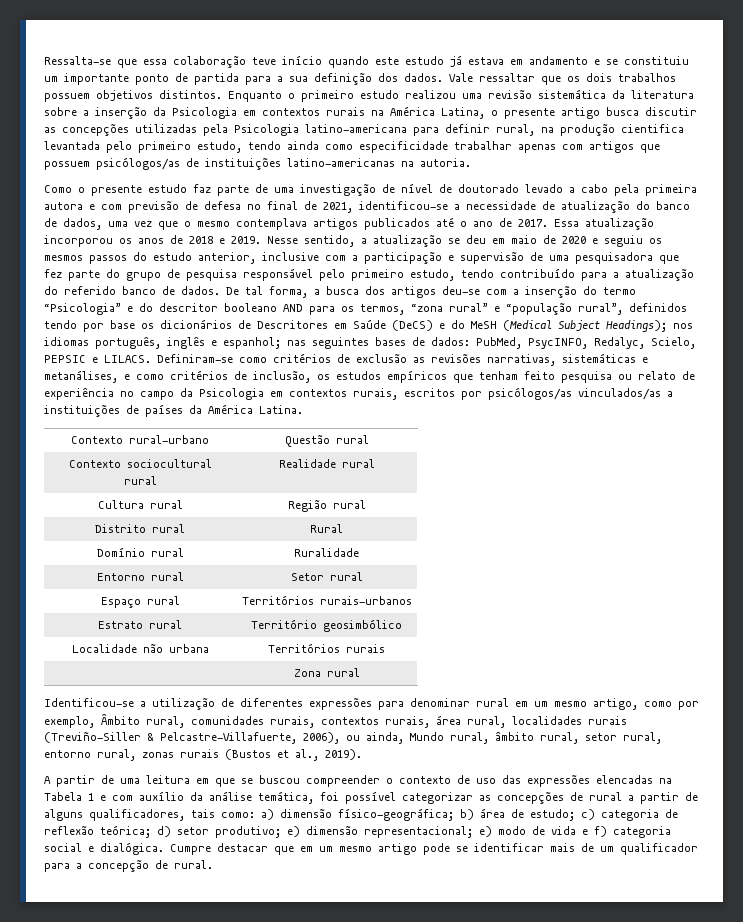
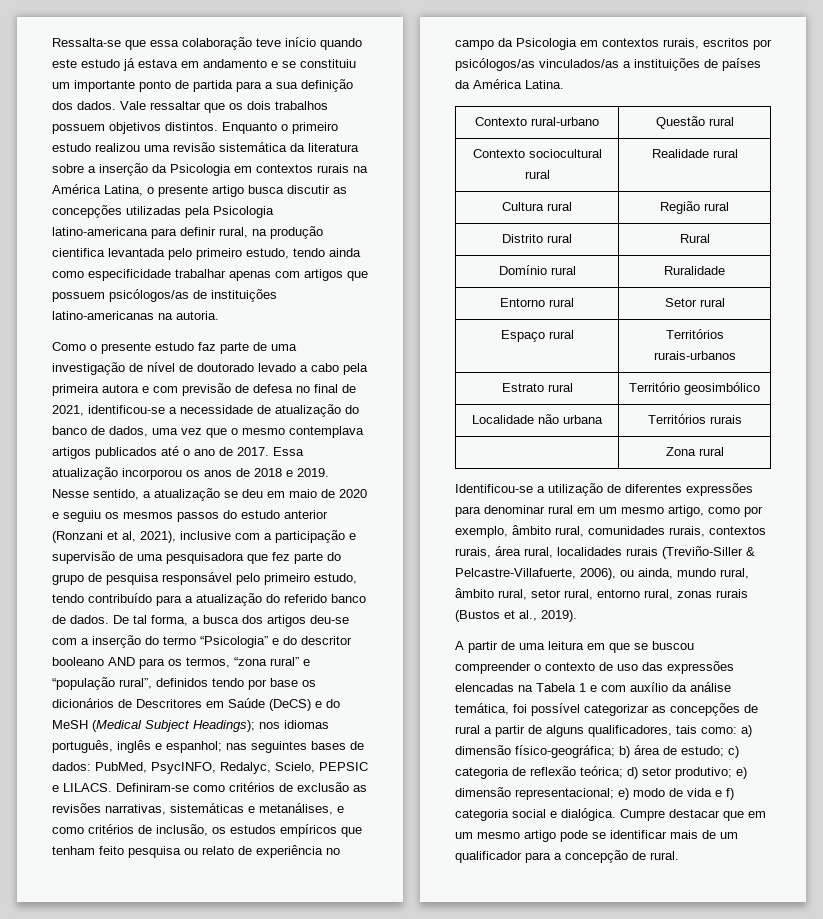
- Nesse sentido, a atualização se deu em maio de 2020 e seguiu os mesmos passos do estudo anterior, inclusive com a participação e supervisão de uma pesquisadora que fez parte do grupo de pesquisa responsável pelo primeiro estudo, tendo contribuído para a atualização do referido banco de dados.
+ Nesse sentido, a atualização se deu em maio de 2020 e seguiu os mesmos passos do estudo anterior (Ronzani et al, 2021), inclusive com a participação e supervisão de uma pesquisadora que fez parte do grupo de pesquisa responsável pelo primeiro estudo, tendo contribuído para a atualização do referido banco de dados.
- Identificou-se a utilização de diferentes expressões para denominar rural em um mesmo artigo, como por exemplo, Âmbito rural, comunidades rurais, contextos rurais, área rural, localidades rurais (Treviño-Siller & Pelcastre-Villafuerte, 2006), ou ainda, Mundo rural, âmbito rural, setor rural, entorno rural, zonas rurais (Bustos et al., 2019).
+ Identificou-se a utilização de diferentes expressões para denominar rural em um mesmo artigo, como por exemplo, âmbito rural, comunidades rurais, contextos rurais, área rural, localidades rurais (Treviño-Siller & Pelcastre-Villafuerte, 2006), ou ainda, mundo rural, âmbito rural, setor rural, entorno rural, zonas rurais (Bustos et al., 2019).

